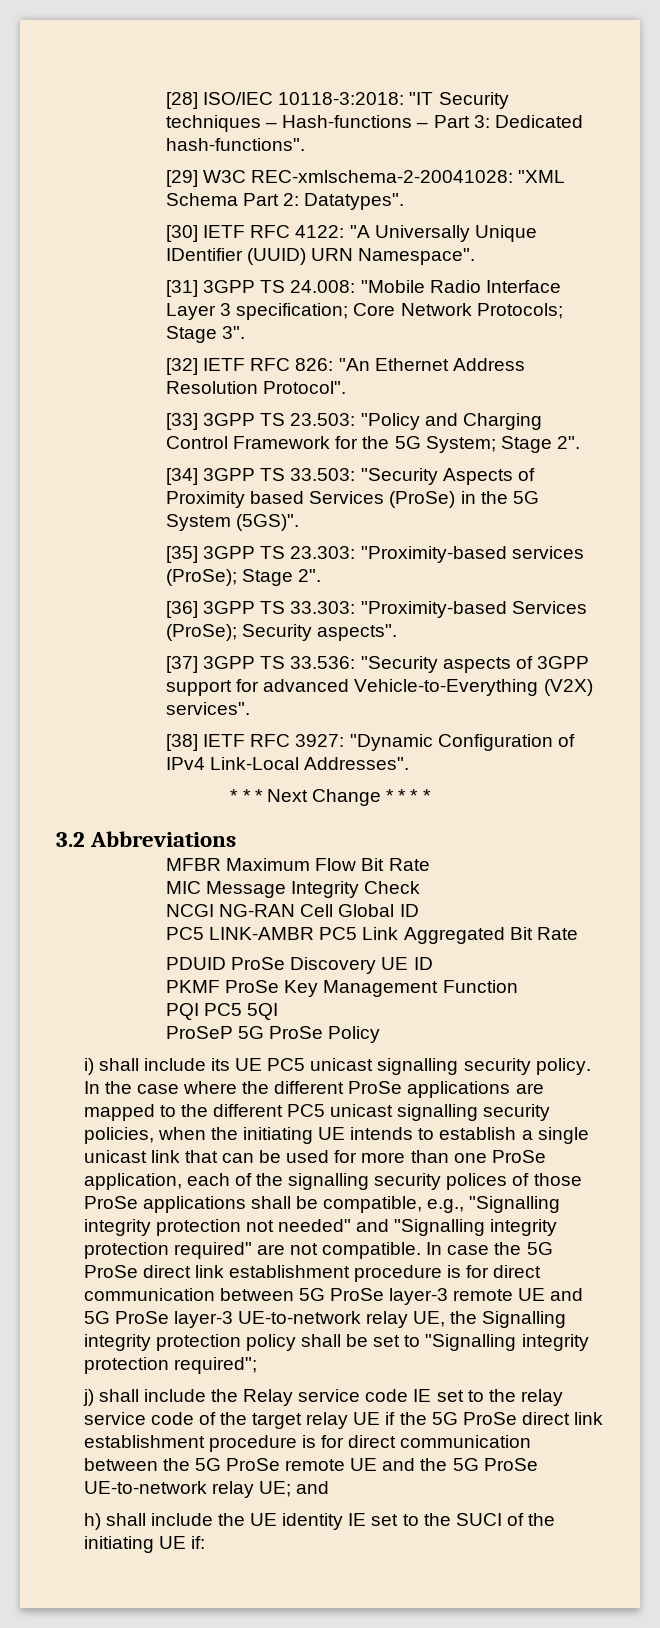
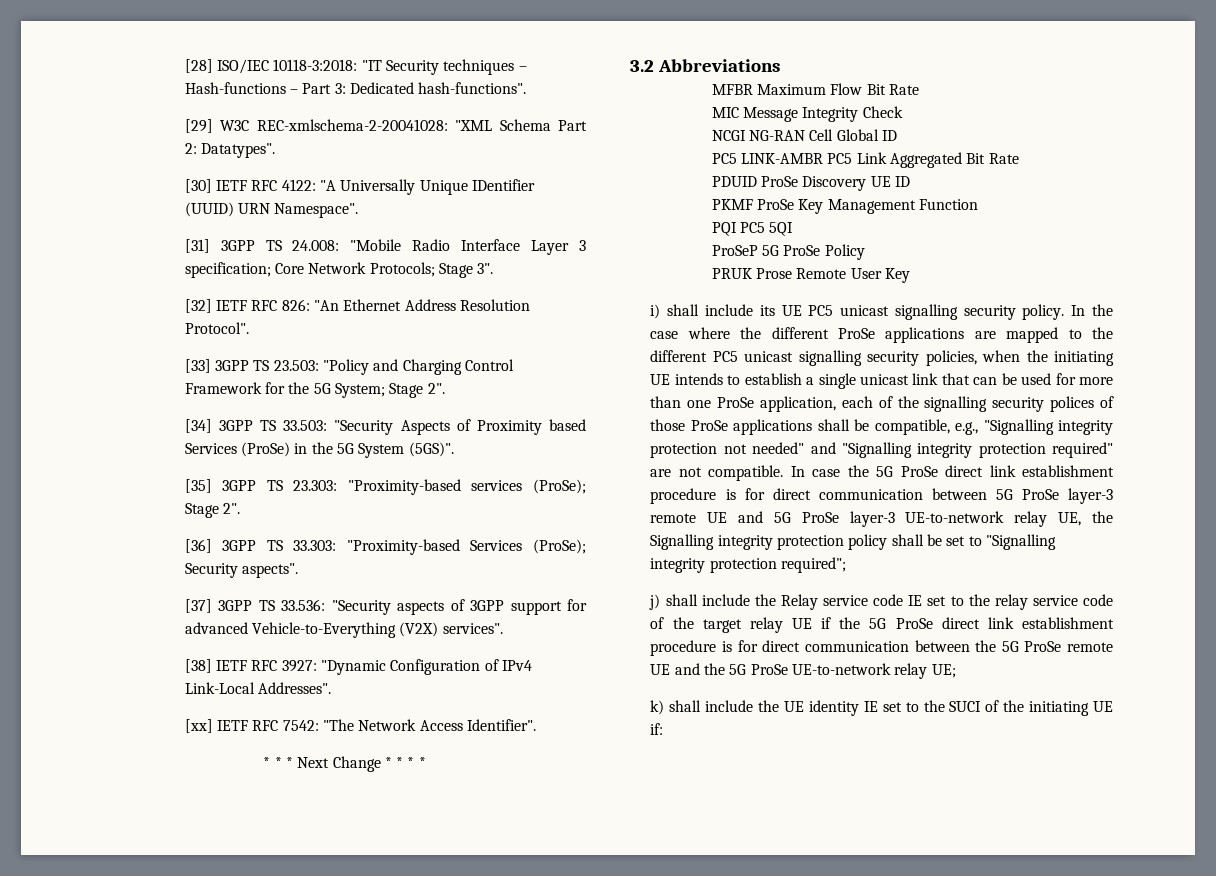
+ [xx] IETF RFC 7542: "The Network Access Identifier".
+ PRUK Prose Remote User Key
- j) shall include the Relay service code IE set to the relay service code of the target relay UE if the 5G ProSe direct link establishment procedure is for direct communication between the 5G ProSe remote UE and the 5G ProSe UE-to-network relay UE; and
- h) shall include the UE identity IE set to the SUCI of the initiating UE if:
+ j) shall include the Relay service code IE set to the relay service code of the target relay UE if the 5G ProSe direct link establishment procedure is for direct communication between the 5G ProSe remote UE and the 5G ProSe UE-to-network relay UE;
+ k) shall include the UE identity IE set to the SUCI of the initiating UE if:

